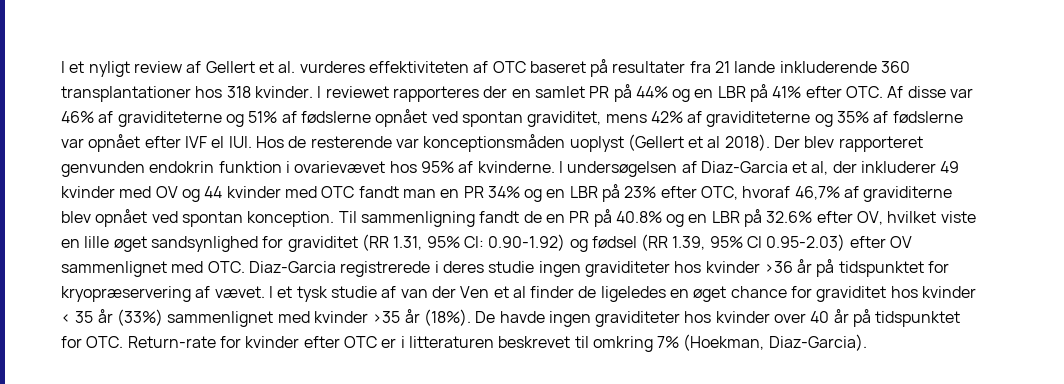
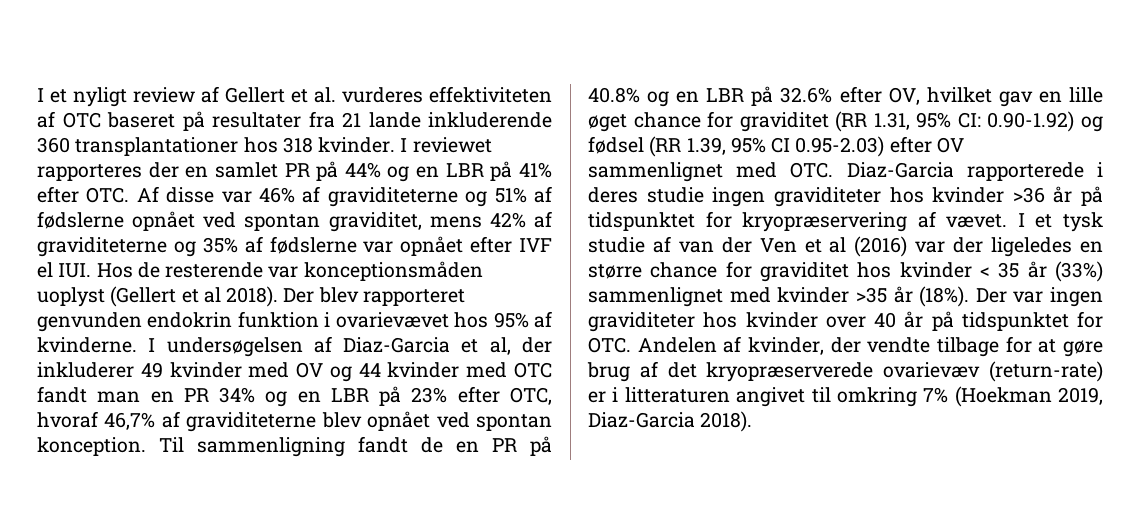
- I undersøgelsen af Diaz-Garcia et al, der inkluderer 49 kvinder med OV og 44 kvinder med OTC fandt man en PR 34% og en LBR på 23% efter OTC, hvoraf 46,7% af graviditerne blev opnået ved spontan konception.
+ I undersøgelsen af Diaz-Garcia et al, der inkluderer 49 kvinder med OV og 44 kvinder med OTC fandt man en PR 34% og en LBR på 23% efter OTC, hvoraf 46,7% af graviditeterne blev opnået ved spontan konception.
- Til sammenligning fandt de en PR på 40.8% og en LBR på 32.6% efter OV, hvilket viste en lille øget sandsynlighed for graviditet (RR 1.31, 95% CI: 0.90-1.92) og fødsel (RR 1.39, 95% CI 0.95-2.03) efter OV sammenlignet med OTC. Diaz-Garcia registrerede i deres studie ingen graviditeter hos kvinder >36 år på tidspunktet for kryopræservering af vævet.
+ Til sammenligning fandt de en PR på 40.8% og en LBR på 32.6% efter OV, hvilket gav en lille øget chance for graviditet (RR 1.31, 95% CI: 0.90-1.92) og fødsel (RR 1.39, 95% CI 0.95-2.03) efter OV sammenlignet med OTC. Diaz-Garcia rapporterede i deres studie ingen graviditeter hos kvinder >36 år på tidspunktet for kryopræservering af vævet.
- I et tysk studie af van der Ven et al finder de ligeledes en øget chance for graviditet hos kvinder < 35 år (33%) sammenlignet med kvinder >35 år (18%).
+ I et tysk studie af van der Ven et al (2016) var der ligeledes en større chance for graviditet hos kvinder < 35 år (33%) sammenlignet med kvinder >35 år (18%).
- De havde ingen graviditeter hos kvinder over 40 år på tidspunktet for OTC. Return-rate for kvinder efter OTC er i litteraturen beskrevet til omkring 7% (Hoekman, Diaz-Garcia).
+ Der var ingen graviditeter hos kvinder over 40 år på tidspunktet for OTC. Andelen af kvinder, der vendte tilbage for at gøre brug af det kryopræserverede ovarievæv (return-rate) er i litteraturen angivet til omkring 7% (Hoekman 2019, Diaz-Garcia 2018).

